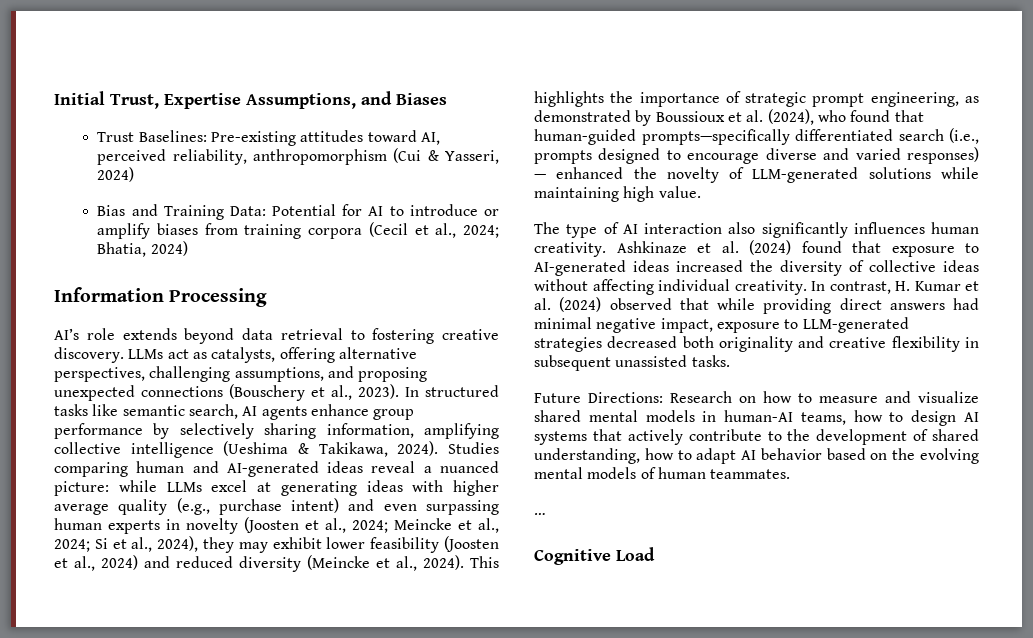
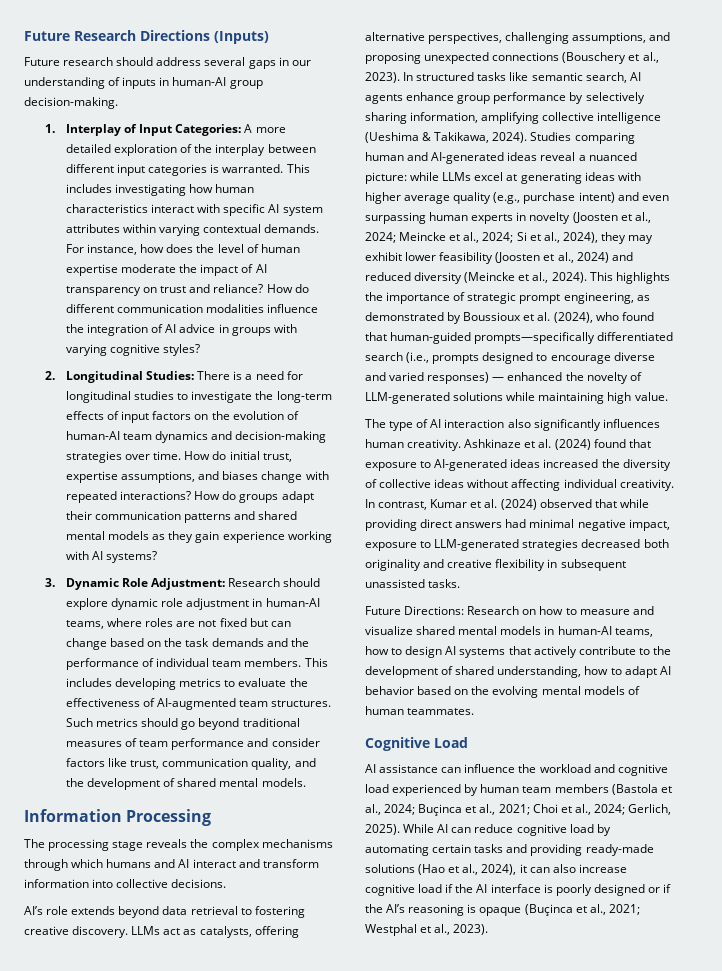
- Initial Trust, Expertise Assumptions, and Biases
- Trust Baselines: Pre-existing attitudes toward AI, perceived reliability, anthropomorphism (Cui & Yasseri, 2024)
- Bias and Training Data: Potential for AI to introduce or amplify biases from training corpora (Cecil et al., 2024; Bhatia, 2024)
+ Future Research Directions (Inputs)
+ Future research should address several gaps in our understanding of inputs in human-AI group decision-making.
+ 1. Interplay of Input Categories: A more detailed exploration of the interplay between different input categories is warranted. This includes investigating how human characteristics interact with specific AI system attributes within varying contextual demands. For instance, how does the level of human expertise moderate the impact of AI transparency on trust and reliance? How do different communication modalities influence the integration of AI advice in groups with varying cognitive styles?
+ 2. Longitudinal Studies: There is a need for longitudinal studies to investigate the long-term effects of input factors on the evolution of human-AI team dynamics and decision-making strategies over time. How do initial trust, expertise assumptions, and biases change with repeated interactions? How do groups adapt their communication patterns and shared mental models as they gain experience working with AI systems?
+ 3. Dynamic Role Adjustment: Research should explore dynamic role adjustment in human-AI teams, where roles are not fixed but can change based on the task demands and the performance of individual team members. This includes developing metrics to evaluate the effectiveness of AI-augmented team structures. Such metrics should go beyond traditional measures of team performance and consider factors like trust, communication quality, and the development of shared mental models.
  Information Processing
+ The processing stage reveals the complex mechanisms through which humans and AI interact and transform information into collective decisions.
- In contrast, H. Kumar et al. (2024) observed that while providing direct answers had minimal negative impact, exposure to LLM-generated strategies decreased both originality and creative flexibility in subsequent unassisted tasks.
+ In contrast, Kumar et al. (2024) observed that while providing direct answers had minimal negative impact, exposure to LLM-generated strategies decreased both originality and creative flexibility in subsequent unassisted tasks.
- …
+ AI assistance can influence the workload and cognitive load experienced by human team members (Bastola et al., 2024; Buçinca et al., 2021; Choi et al., 2024; Gerlich, 2025). While AI can reduce cognitive load by automating certain tasks and providing ready-made solutions (Hao et al., 2024), it can also increase cognitive load if the AI interface is poorly designed or if the AI’s reasoning is opaque (Buçinca et al., 2021; Westphal et al., 2023).

